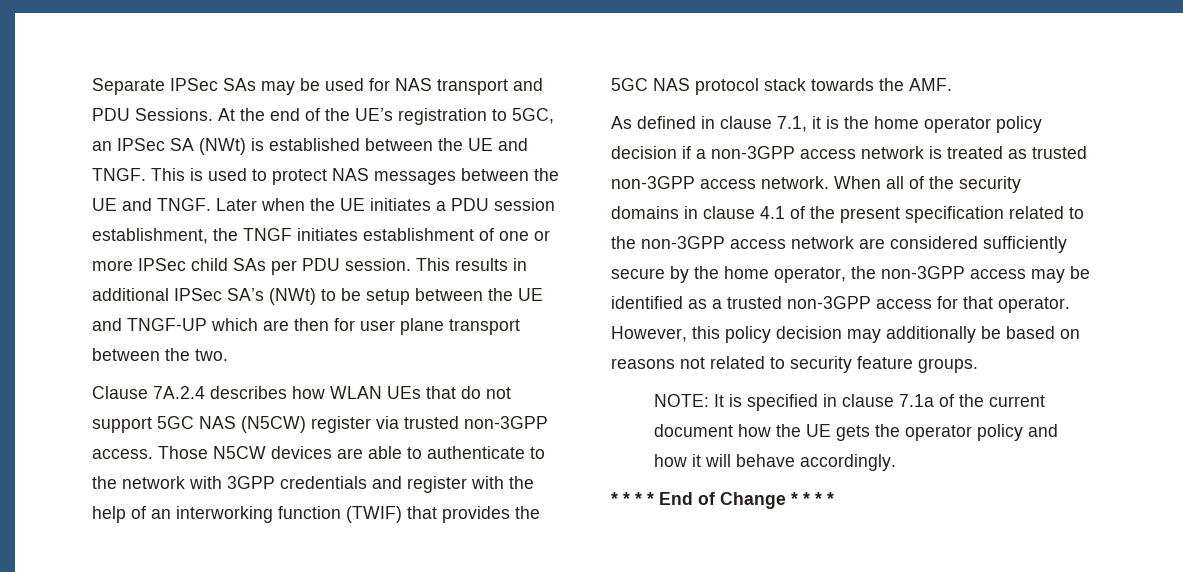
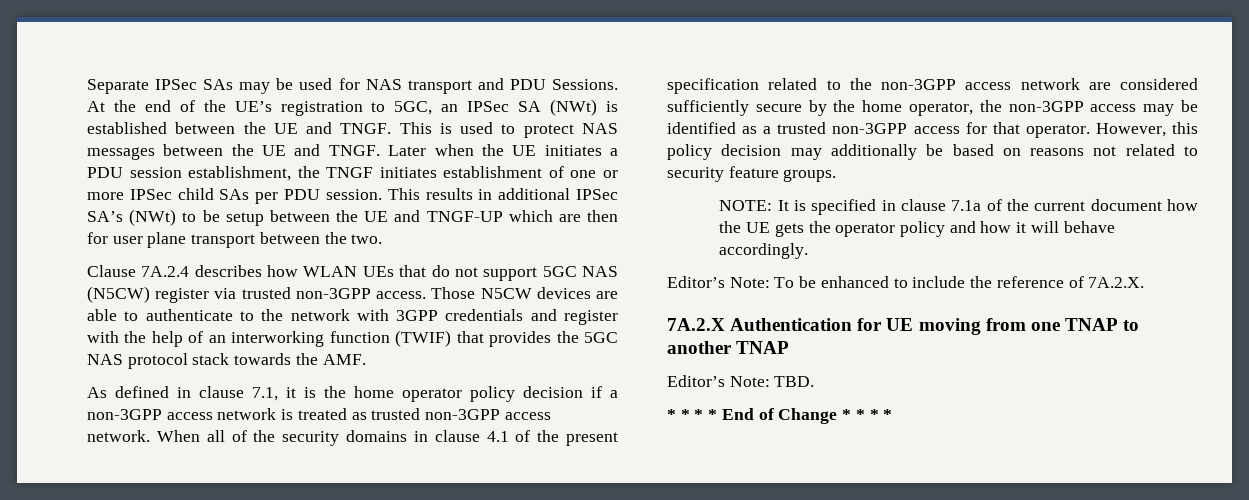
+ Editor’s Note: To be enhanced to include the reference of 7A.2.X.
+ 7A.2.X Authentication for UE moving from one TNAP to another TNAP
+ Editor’s Note: TBD.

